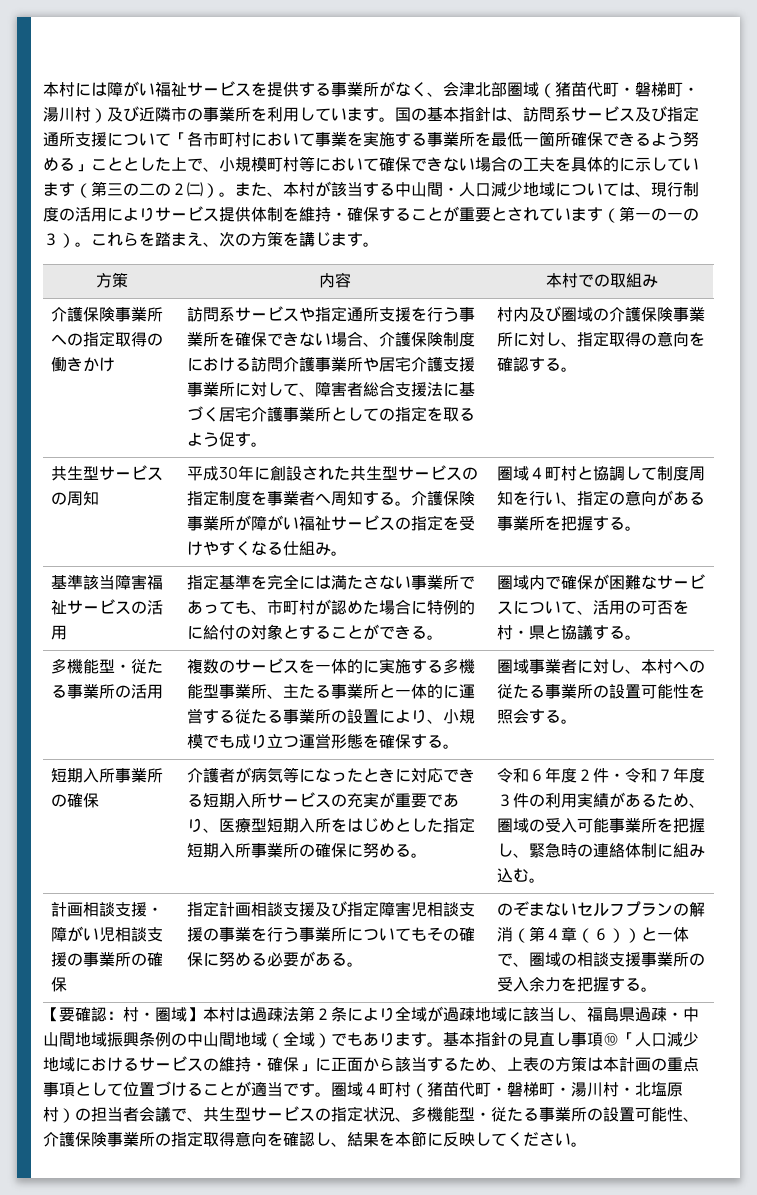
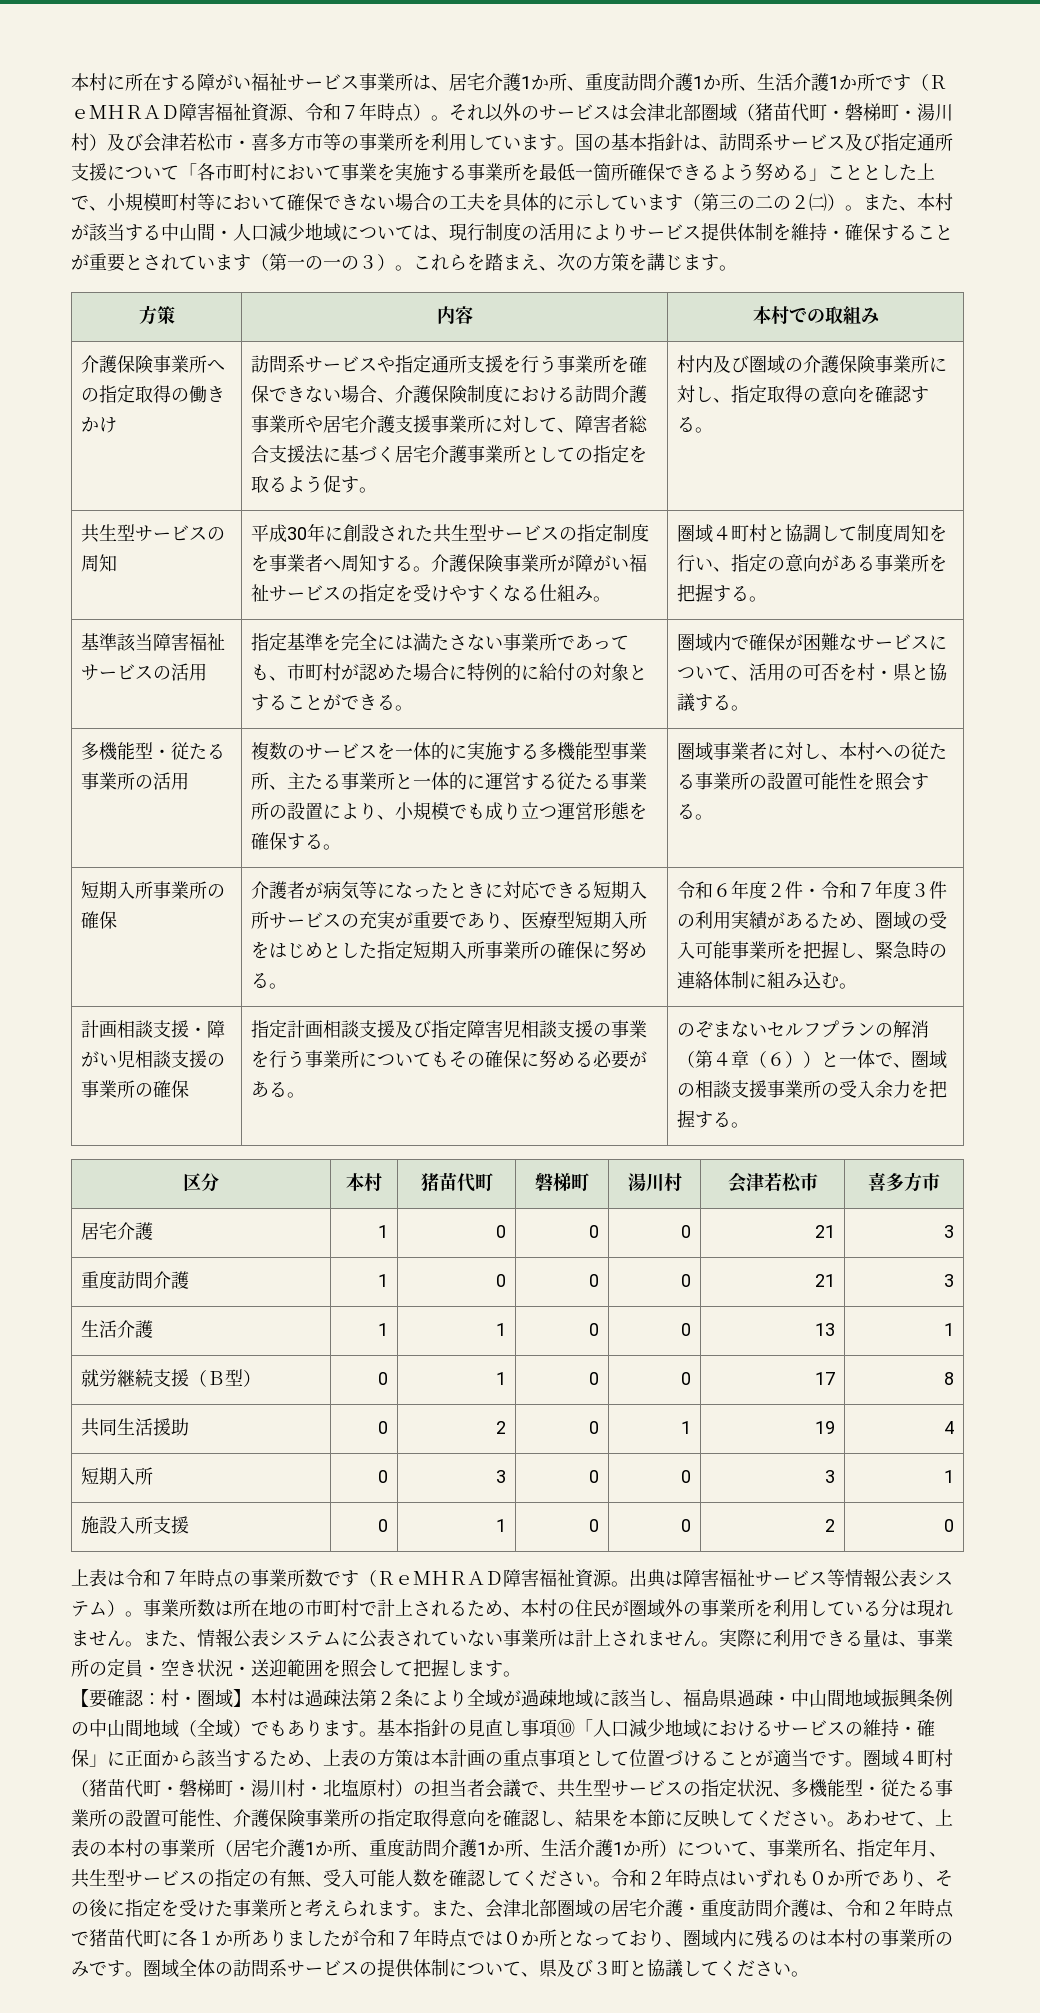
- 本村には障がい福祉サービスを提供する事業所がなく、会津北部圏域（猪苗代町・磐梯町・湯川村）及び近隣市の事業所を利用しています。
+ 本村に所在する障がい福祉サービス事業所は、居宅介護1か所、重度訪問介護1か所、生活介護1か所です（ＲｅＭＨＲＡＤ障害福祉資源、令和７年時点）。それ以外のサービスは会津北部圏域（猪苗代町・磐梯町・湯川村）及び会津若松市・喜多方市等の事業所を利用しています。
+ 区分 | 本村 | 猪苗代町 | 磐梯町 | 湯川村 | 会津若松市 | 喜多方市
+ 居宅介護 | 1 | 0 | 0 | 0 | 21 | 3
+ 重度訪問介護 | 1 | 0 | 0 | 0 | 21 | 3
+ 生活介護 | 1 | 1 | 0 | 0 | 13 | 1
+ 就労継続支援（Ｂ型） | 0 | 1 | 0 | 0 | 17 | 8
+ 共同生活援助 | 0 | 2 | 0 | 1 | 19 | 4
+ 短期入所 | 0 | 3 | 0 | 0 | 3 | 1
+ 施設入所支援 | 0 | 1 | 0 | 0 | 2 | 0
+ 上表は令和７年時点の事業所数です（ＲｅＭＨＲＡＤ障害福祉資源。出典は障害福祉サービス等情報公表システム）。事業所数は所在地の市町村で計上されるため、本村の住民が圏域外の事業所を利用している分は現れません。また、情報公表システムに公表されていない事業所は計上されません。実際に利用できる量は、事業所の定員・空き状況・送迎範囲を照会して把握します。
+ あわせて、上表の本村の事業所（居宅介護1か所、重度訪問介護1か所、生活介護1か所）について、事業所名、指定年月、共生型サービスの指定の有無、受入可能人数を確認してください。令和２年時点はいずれも０か所であり、その後に指定を受けた事業所と考えられます。また、会津北部圏域の居宅介護・重度訪問介護は、令和２年時点で猪苗代町に各１か所ありましたが令和７年時点では０か所となっており、圏域内に残るのは本村の事業所のみです。圏域全体の訪問系サービスの提供体制について、県及び３町と協議してください。

